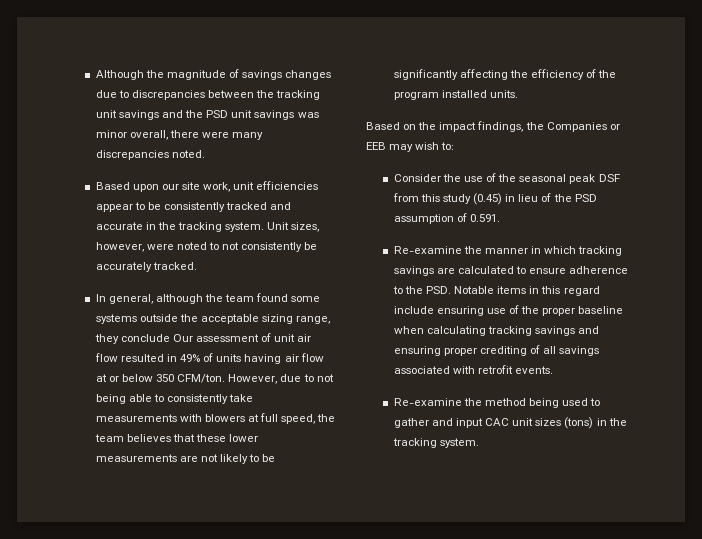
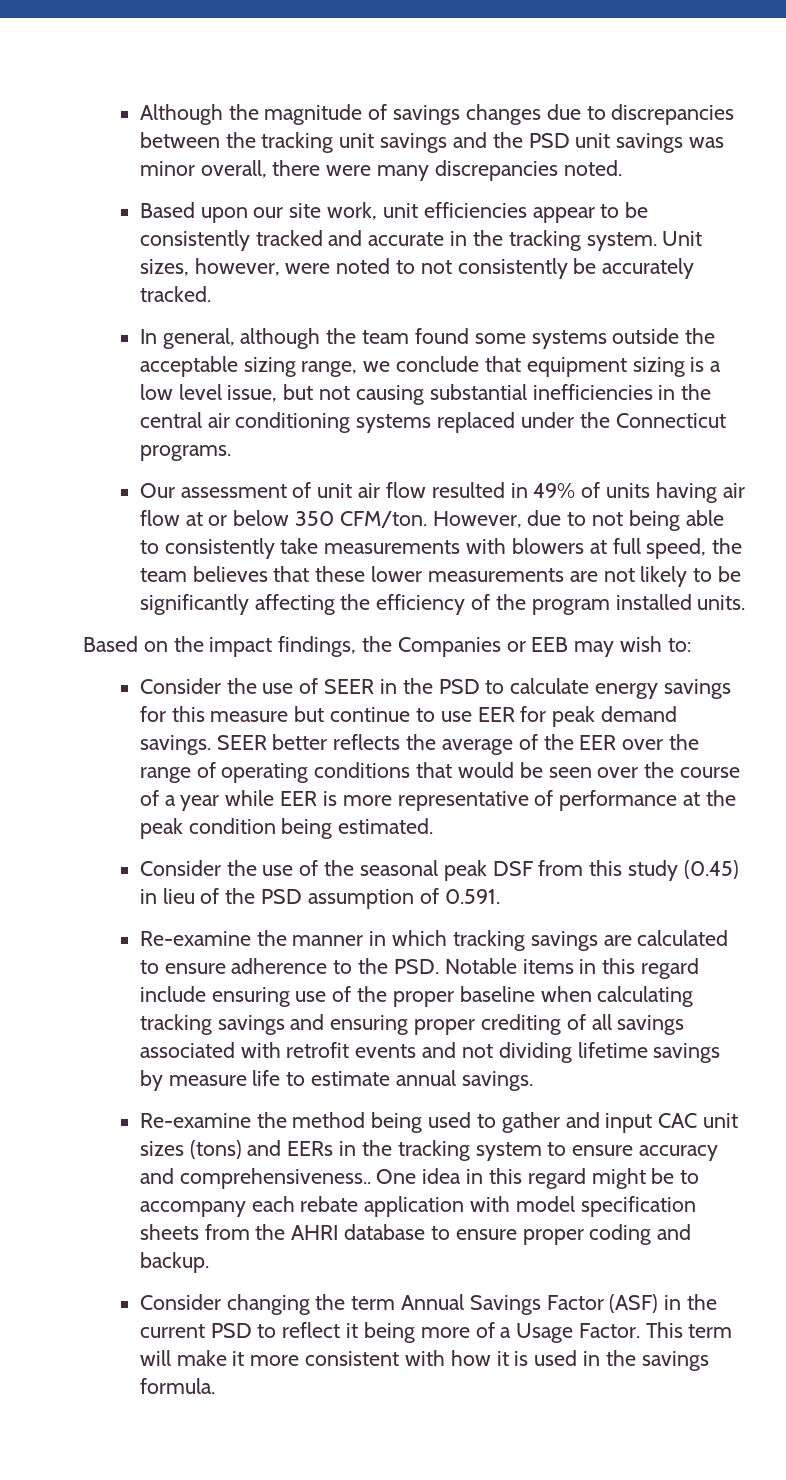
- In general, although the team found some systems outside the acceptable sizing range, they conclude Our assessment of unit air flow resulted in 49% of units having air flow at or below 350 CFM/ton.
+ In general, although the team found some systems outside the acceptable sizing range, we conclude that equipment sizing is a low level issue, but not causing substantial inefficiencies in the central air conditioning systems replaced under the Connecticut programs.
+ Our assessment of unit air flow resulted in 49% of units having air flow at or below 350 CFM/ton.
+ Consider the use of SEER in the PSD to calculate energy savings for this measure but continue to use EER for peak demand savings. SEER better reflects the average of the EER over the range of operating conditions that would be seen over the course of a year while EER is more representative of performance at the peak condition being estimated.
- Re-examine the manner in which tracking savings are calculated to ensure adherence to the PSD. Notable items in this regard include ensuring use of the proper baseline when calculating tracking savings and ensuring proper crediting of all savings associated with retrofit events.
+ Re-examine the manner in which tracking savings are calculated to ensure adherence to the PSD. Notable items in this regard include ensuring use of the proper baseline when calculating tracking savings and ensuring proper crediting of all savings associated with retrofit events and not dividing lifetime savings by measure life to estimate annual savings.
- Re-examine the method being used to gather and input CAC unit sizes (tons) in the tracking system.
+ Re-examine the method being used to gather and input CAC unit sizes (tons) and EERs in the tracking system to ensure accuracy and comprehensiveness.. One idea in this regard might be to accompany each rebate application with model specification sheets from the AHRI database to ensure proper coding and backup.
+ Consider changing the term Annual Savings Factor (ASF) in the current PSD to reflect it being more of a Usage Factor. This term will make it more consistent with how it is used in the savings formula.

